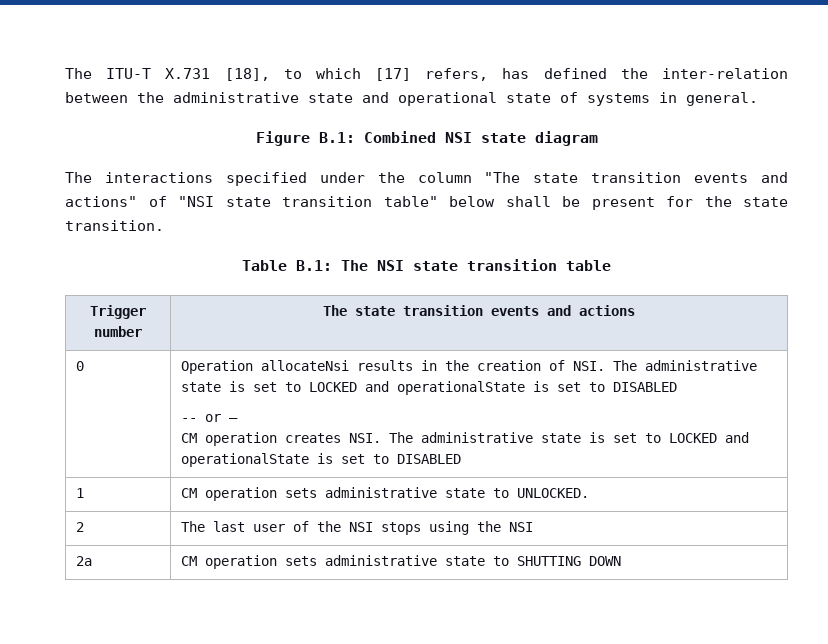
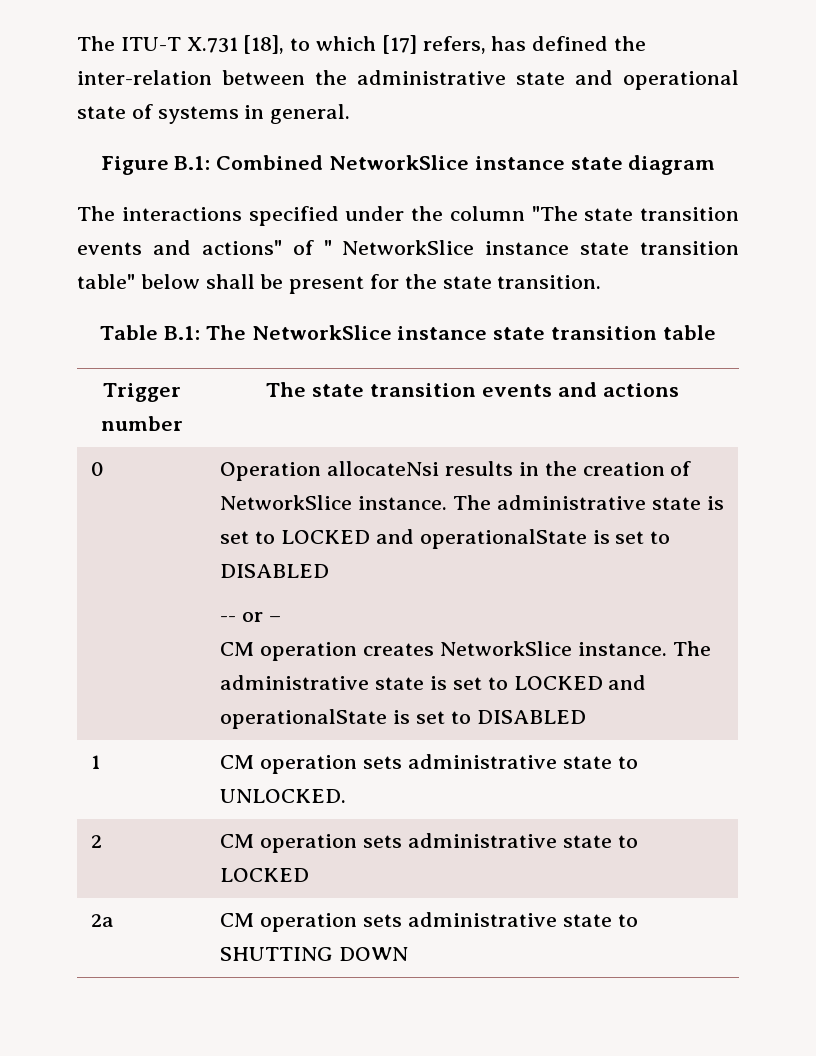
- Figure B.1: Combined NSI state diagram
+ Figure B.1: Combined NetworkSlice instance state diagram
- The interactions specified under the column "The state transition events and actions" of "NSI state transition table" below shall be present for the state transition.
+ The interactions specified under the column "The state transition events and actions" of " NetworkSlice instance state transition table" below shall be present for the state transition.
- Table B.1: The NSI state transition table
+ Table B.1: The NetworkSlice instance state transition table
- Operation allocateNsi results in the creation of NSI. The administrative state is set to LOCKED and operationalState is set to DISABLED
+ Operation allocateNsi results in the creation of NetworkSlice instance. The administrative state is set to LOCKED and operationalState is set to DISABLED
- CM operation creates NSI. The administrative state is set to LOCKED and operationalState is set to DISABLED
+ CM operation creates NetworkSlice instance. The administrative state is set to LOCKED and operationalState is set to DISABLED
- 2 | The last user of the NSI stops using the NSI
+ 2 | CM operation sets administrative state to LOCKED

